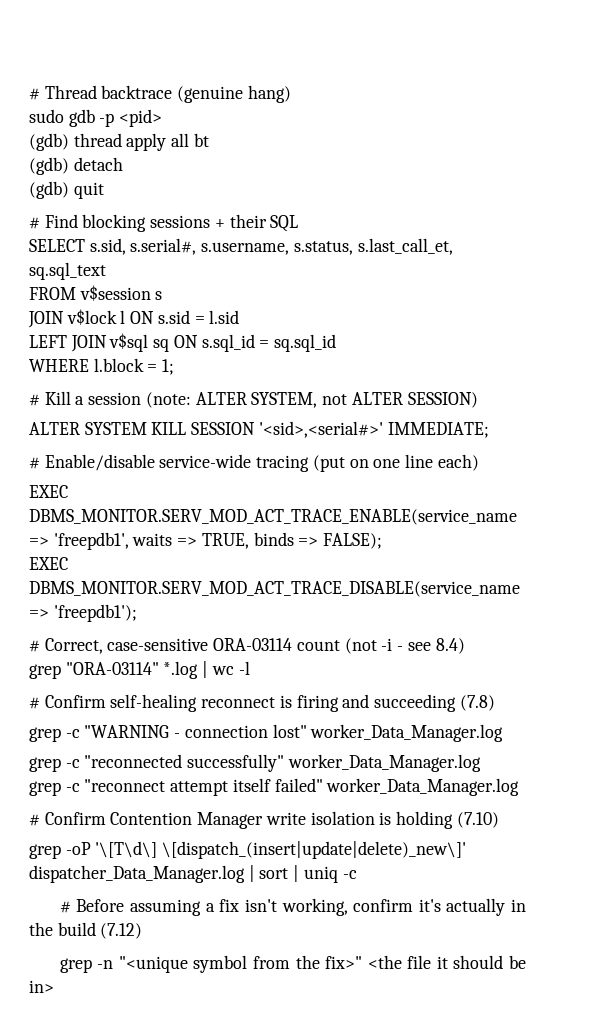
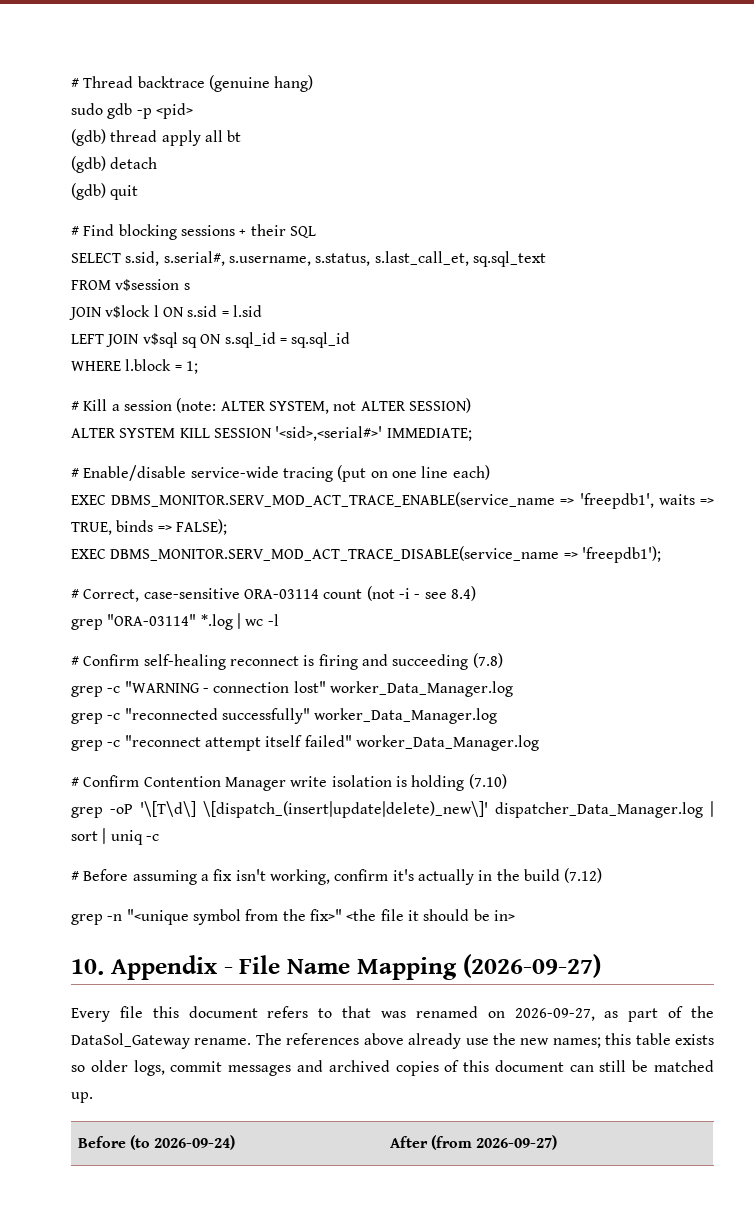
+ 10. Appendix - File Name Mapping (2026-09-27)
+ Every file this document refers to that was renamed on 2026-09-27, as part of the DataSol_Gateway rename. The references above already use the new names; this table exists so older logs, commit messages and archived copies of this document can still be matched up.
+ Before (to 2026-09-24) | After (from 2026-09-27)

